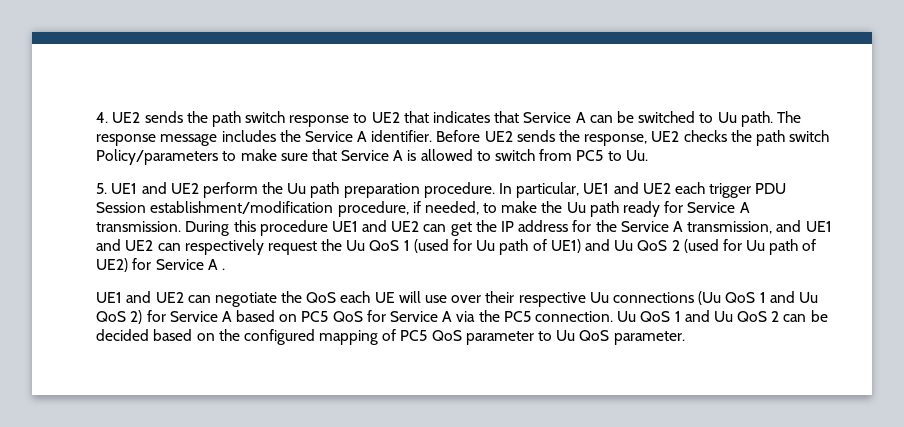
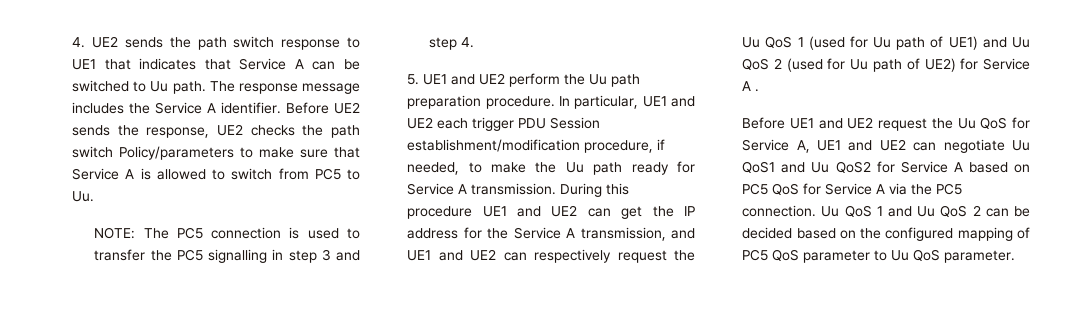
- 4. UE2 sends the path switch response to UE2 that indicates that Service A can be switched to Uu path.
+ 4. UE2 sends the path switch response to UE1 that indicates that Service A can be switched to Uu path.
+ NOTE: The PC5 connection is used to transfer the PC5 signalling in step 3 and step 4.
- UE1 and UE2 can negotiate the QoS each UE will use over their respective Uu connections (Uu QoS 1 and Uu QoS 2) for Service A based on PC5 QoS for Service A via the PC5 connection.
+ Before UE1 and UE2 request the Uu QoS for Service A, UE1 and UE2 can negotiate Uu QoS1 and Uu QoS2 for Service A based on PC5 QoS for Service A via the PC5 connection.

